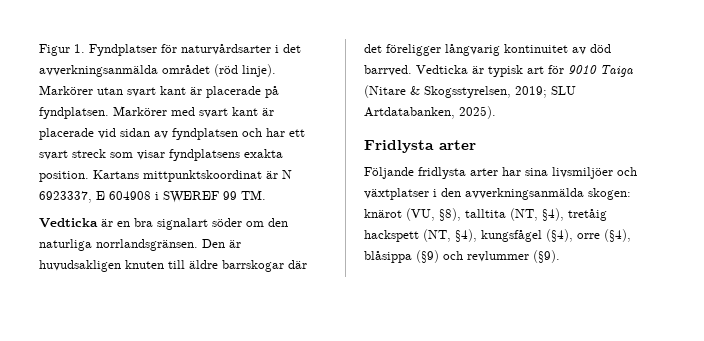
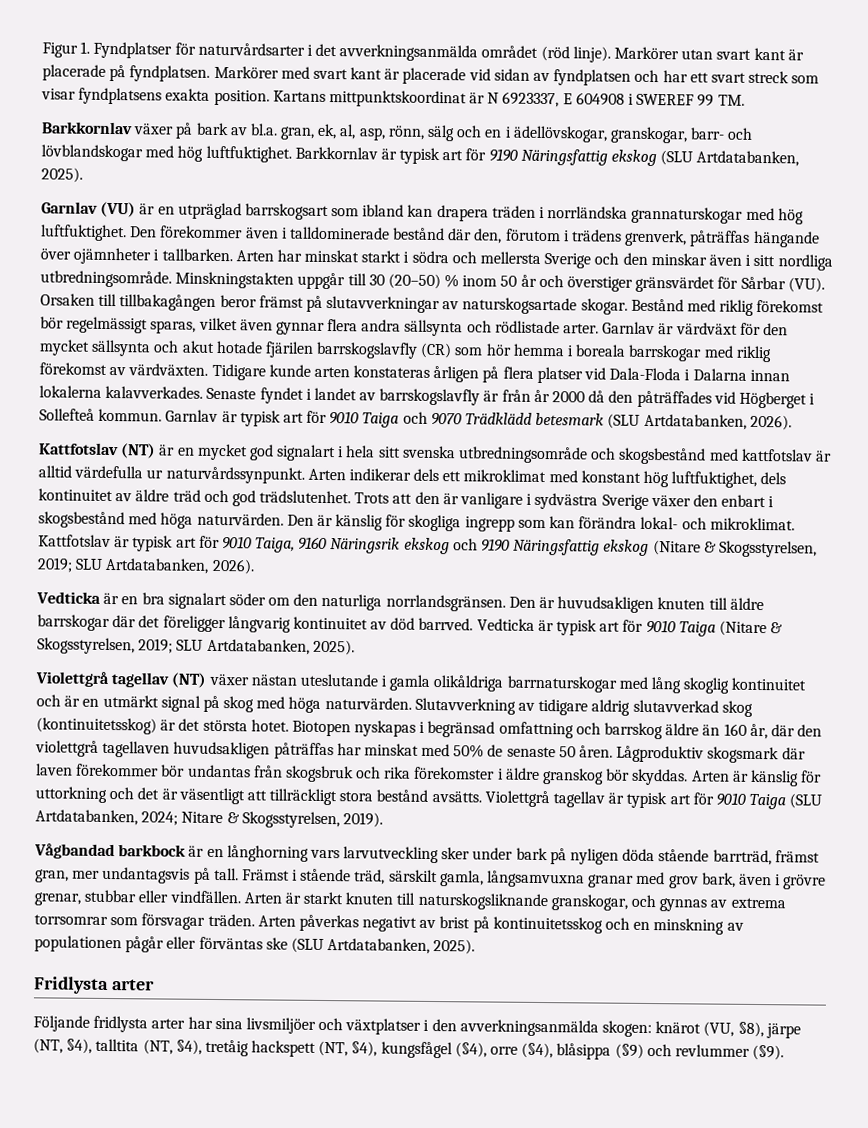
+ Barkkornlav växer på bark av bl.a. gran, ek, al, asp, rönn, sälg och en i ädellövskogar, granskogar, barr- och lövblandskogar med hög luftfuktighet. Barkkornlav är typisk art för 9190 Näringsfattig ekskog (SLU Artdatabanken, 2025).
+ Garnlav (VU) är en utpräglad barrskogsart som ibland kan drapera träden i norrländska grannaturskogar med hög luftfuktighet. Den förekommer även i talldominerade bestånd där den, förutom i trädens grenverk, påträffas hängande över ojämnheter i tallbarken. Arten har minskat starkt i södra och mellersta Sverige och den minskar även i sitt nordliga utbredningsområde. Minskningstakten uppgår till 30 (20–50) % inom 50 år och överstiger gränsvärdet för Sårbar (VU). Orsaken till tillbakagången beror främst på slutavverkningar av naturskogsartade skogar. Bestånd med riklig förekomst bör regelmässigt sparas, vilket även gynnar flera andra sällsynta och rödlistade arter. Garnlav är värdväxt för den mycket sällsynta och akut hotade fjärilen barrskogslavfly (CR) som hör hemma i boreala barrskogar med riklig förekomst av värdväxten. Tidigare kunde arten konstateras årligen på flera platser vid Dala-Floda i Dalarna innan lokalerna kalavverkades. Senaste fyndet i landet av barrskogslavfly är från år 2000 då den påträffades vid Högberget i Sollefteå kommun. Garnlav är typisk art för 9010 Taiga och 9070 Trädklädd betesmark (SLU Artdatabanken, 2026).
+ Kattfotslav (NT) är en mycket god signalart i hela sitt svenska utbredningsområde och skogsbestånd med kattfotslav är alltid värdefulla ur naturvårdssynpunkt. Arten indikerar dels ett mikroklimat med konstant hög luftfuktighet, dels kontinuitet av äldre träd och god trädslutenhet. Trots att den är vanligare i sydvästra Sverige växer den enbart i skogsbestånd med höga naturvärden. Den är känslig för skogliga ingrepp som kan förändra lokal- och mikroklimat. Kattfotslav är typisk art för 9010 Taiga, 9160 Näringsrik ekskog och 9190 Näringsfattig ekskog (Nitare & Skogsstyrelsen, 2019; SLU Artdatabanken, 2026).
+ Violettgrå tagellav (NT) växer nästan uteslutande i gamla olikåldriga barrnaturskogar med lång skoglig kontinuitet och är en utmärkt signal på skog med höga naturvärden. Slutavverkning av tidigare aldrig slutavverkad skog (kontinuitetsskog) är det största hotet. Biotopen nyskapas i begränsad omfattning och barrskog äldre än 160 år, där den violettgrå tagellaven huvudsakligen påträffas har minskat med 50% de senaste 50 åren. Lågproduktiv skogsmark där laven förekommer bör undantas från skogsbruk och rika förekomster i äldre granskog bör skyddas. Arten är känslig för uttorkning och det är väsentligt att tillräckligt stora bestånd avsätts. Violettgrå tagellav är typisk art för 9010 Taiga (SLU Artdatabanken, 2024; Nitare & Skogsstyrelsen, 2019).
+ Vågbandad barkbock är en långhorning vars larvutveckling sker under bark på nyligen döda stående barrträd, främst gran, mer undantagsvis på tall. Främst i stående träd, särskilt gamla, långsamvuxna granar med grov bark, även i grövre grenar, stubbar eller vindfällen. Arten är starkt knuten till naturskogsliknande granskogar, och gynnas av extrema torrsomrar som försvagar träden. Arten påverkas negativt av brist på kontinuitetsskog och en minskning av populationen pågår eller förväntas ske (SLU Artdatabanken, 2025).
- Följande fridlysta arter har sina livsmiljöer och växtplatser i den avverkningsanmälda skogen: knärot (VU, §8), talltita (NT, §4), tretåig hackspett (NT, §4), kungsfågel (§4), orre (§4), blåsippa (§9) och revlummer (§9).
+ Följande fridlysta arter har sina livsmiljöer och växtplatser i den avverkningsanmälda skogen: knärot (VU, §8), järpe (NT, §4), talltita (NT, §4), tretåig hackspett (NT, §4), kungsfågel (§4), orre (§4), blåsippa (§9) och revlummer (§9).

